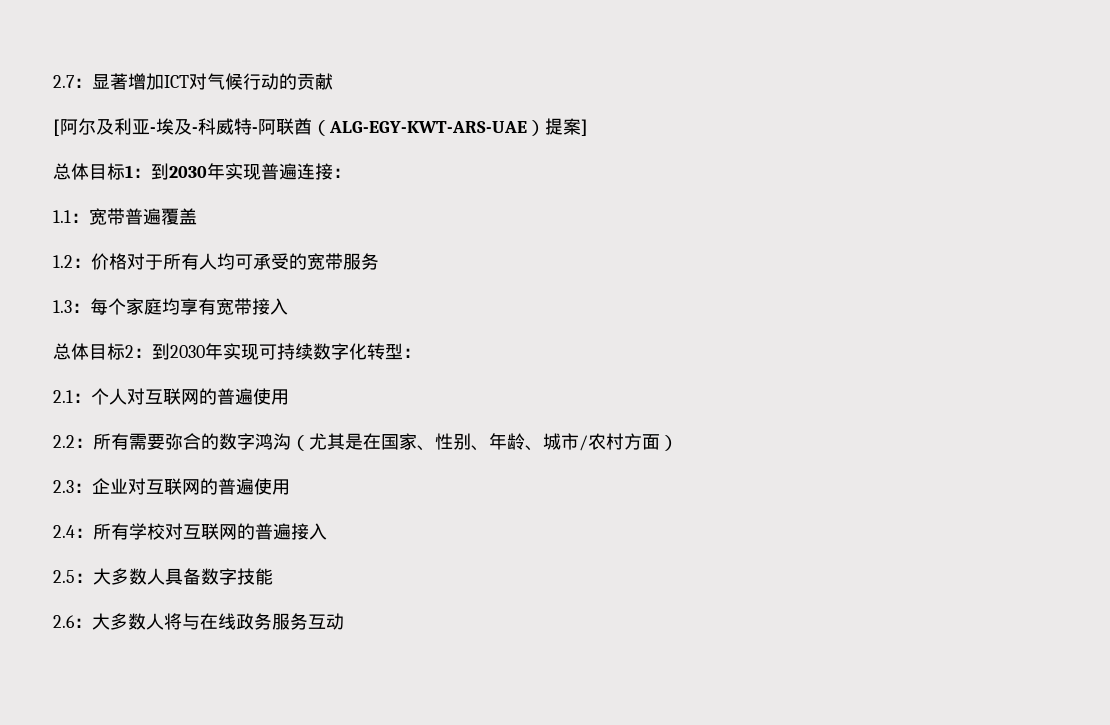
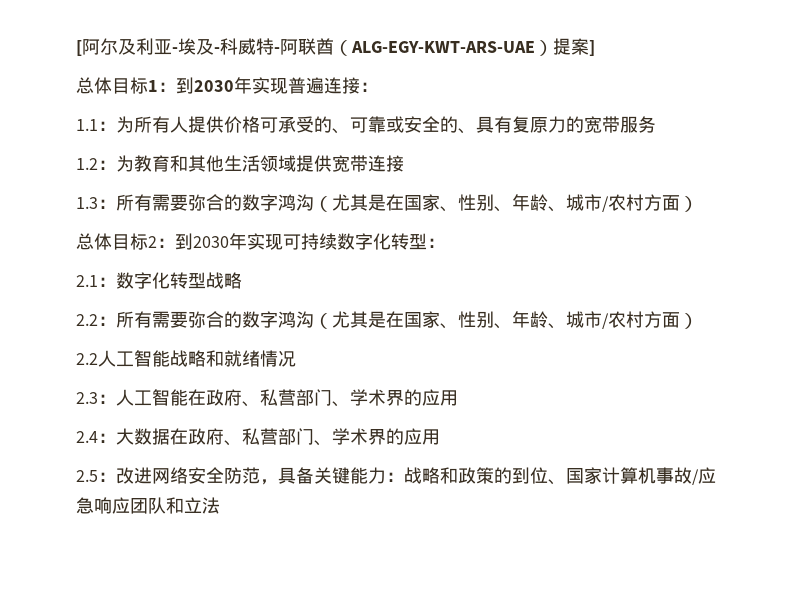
- 2.7：显著增加ICT对气候行动的贡献
- 1.1：宽带普遍覆盖
- 1.2：价格对于所有人均可承受的宽带服务
- 1.3：每个家庭均享有宽带接入
+ 1.1：为所有人提供价格可承受的、可靠或安全的、具有复原力的宽带服务
+ 1.2：为教育和其他生活领域提供宽带连接
+ 1.3：所有需要弥合的数字鸿沟（尤其是在国家、性别、年龄、城市/农村方面）
- 2.1：个人对互联网的普遍使用
+ 2.1：数字化转型战略
- 2.3：企业对互联网的普遍使用
- 2.4：所有学校对互联网的普遍接入
- 2.5：大多数人具备数字技能
- 2.6：大多数人将与在线政务服务互动
+ 2.2人工智能战略和就绪情况
+ 2.3：人工智能在政府、私营部门、学术界的应用
+ 2.4：大数据在政府、私营部门、学术界的应用
+ 2.5：改进网络安全防范，具备关键能力：战略和政策的到位、国家计算机事故/应急响应团队和立法

